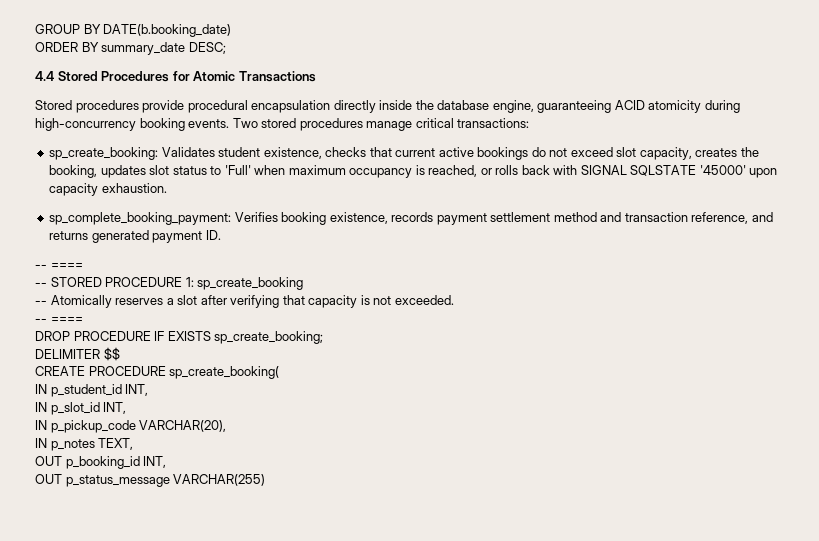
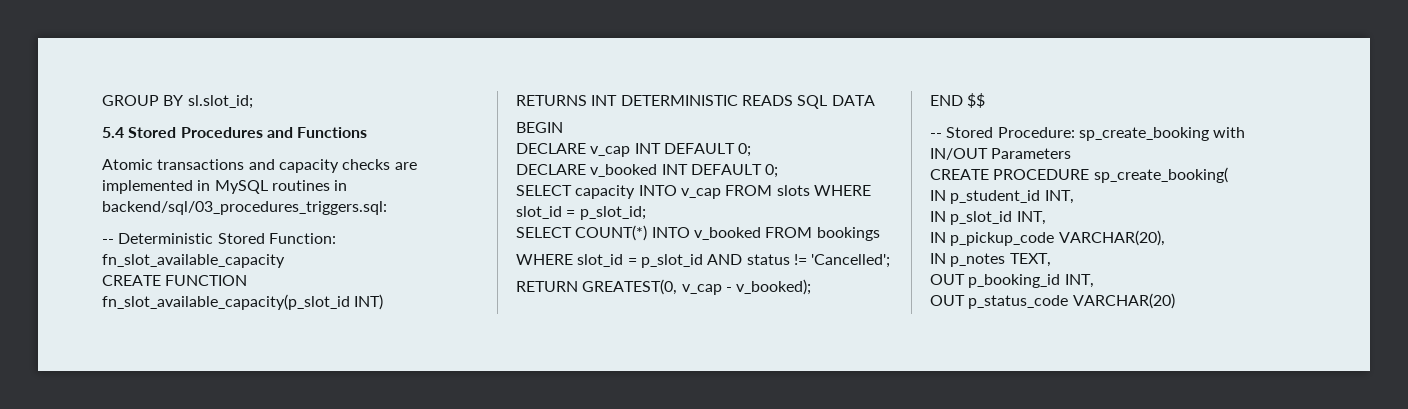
- GROUP BY DATE(b.booking_date)
- ORDER BY summary_date DESC;
- 4.4 Stored Procedures for Atomic Transactions
- Stored procedures provide procedural encapsulation directly inside the database engine, guaranteeing ACID atomicity during high-concurrency booking events. Two stored procedures manage critical transactions:
- sp_create_booking: Validates student existence, checks that current active bookings do not exceed slot capacity, creates the booking, updates slot status to 'Full' when maximum occupancy is reached, or rolls back with SIGNAL SQLSTATE '45000' upon capacity exhaustion.
- sp_complete_booking_payment: Verifies booking existence, records payment settlement method and transaction reference, and returns generated payment ID.
- -- ====
- -- STORED PROCEDURE 1: sp_create_booking
- -- Atomically reserves a slot after verifying that capacity is not exceeded.
- -- ====
- DROP PROCEDURE IF EXISTS sp_create_booking;
- DELIMITER $$
+ GROUP BY sl.slot_id;
+ 5.4 Stored Procedures and Functions
+ Atomic transactions and capacity checks are implemented in MySQL routines in backend/sql/03_procedures_triggers.sql:
+ -- Deterministic Stored Function: fn_slot_available_capacity
+ CREATE FUNCTION fn_slot_available_capacity(p_slot_id INT)
+ RETURNS INT DETERMINISTIC READS SQL DATA
+ BEGIN
+ DECLARE v_cap INT DEFAULT 0;
+ DECLARE v_booked INT DEFAULT 0;
+ SELECT capacity INTO v_cap FROM slots WHERE slot_id = p_slot_id;
+ SELECT COUNT(*) INTO v_booked FROM bookings
+ WHERE slot_id = p_slot_id AND status != 'Cancelled';
+ RETURN GREATEST(0, v_cap - v_booked);
+ END $$
+ -- Stored Procedure: sp_create_booking with IN/OUT Parameters
- OUT p_status_message VARCHAR(255)
+ OUT p_status_code VARCHAR(20)

